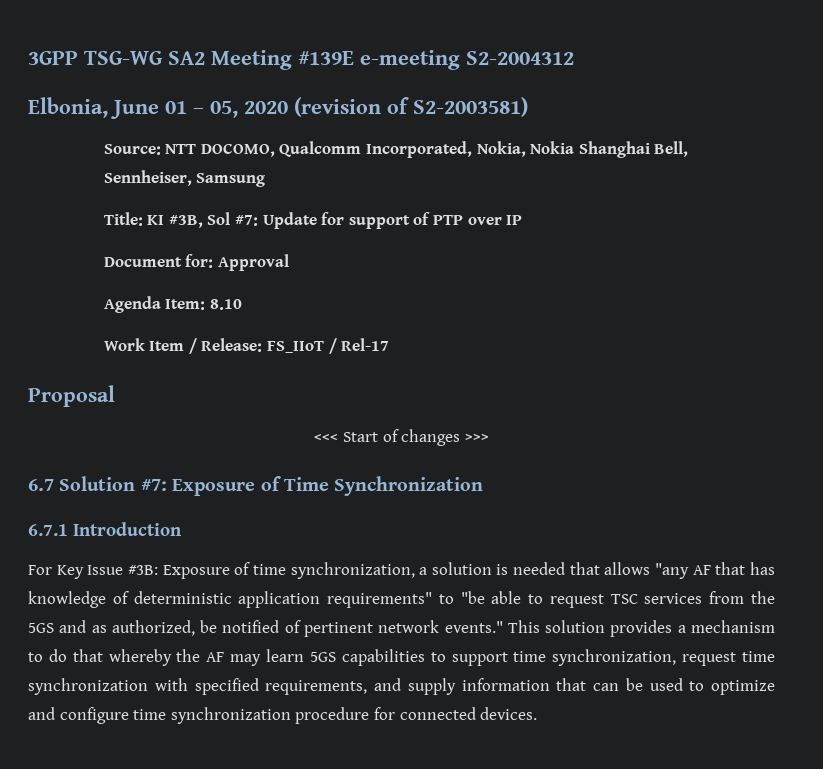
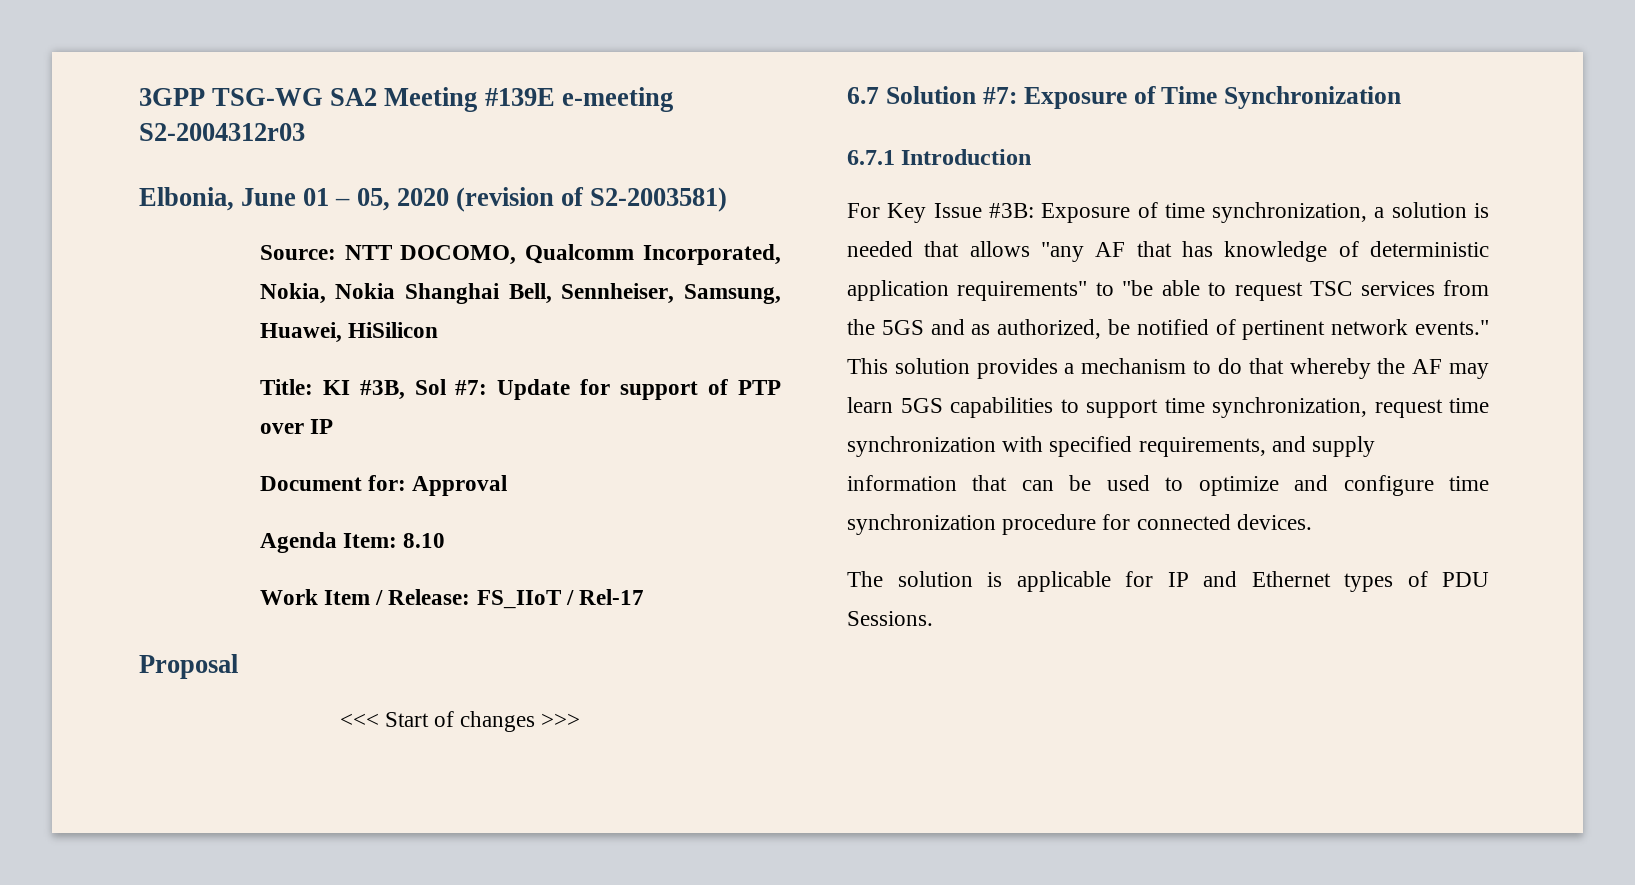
- 3GPP TSG-WG SA2 Meeting #139E e-meeting S2-2004312
+ 3GPP TSG-WG SA2 Meeting #139E e-meeting S2-2004312r03
- Source: NTT DOCOMO, Qualcomm Incorporated, Nokia, Nokia Shanghai Bell, Sennheiser, Samsung
+ Source: NTT DOCOMO, Qualcomm Incorporated, Nokia, Nokia Shanghai Bell, Sennheiser, Samsung, Huawei, HiSilicon
+ The solution is applicable for IP and Ethernet types of PDU Sessions.

